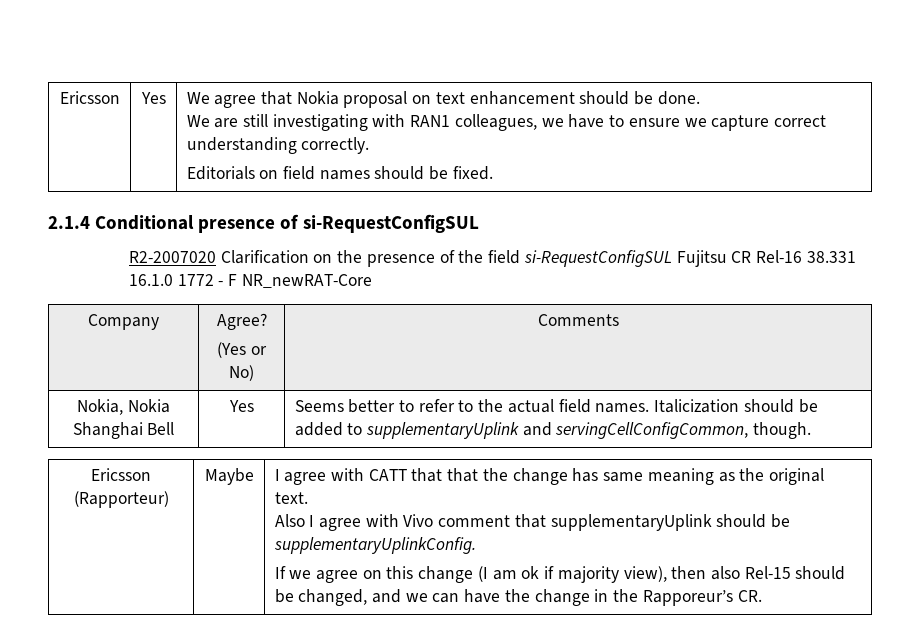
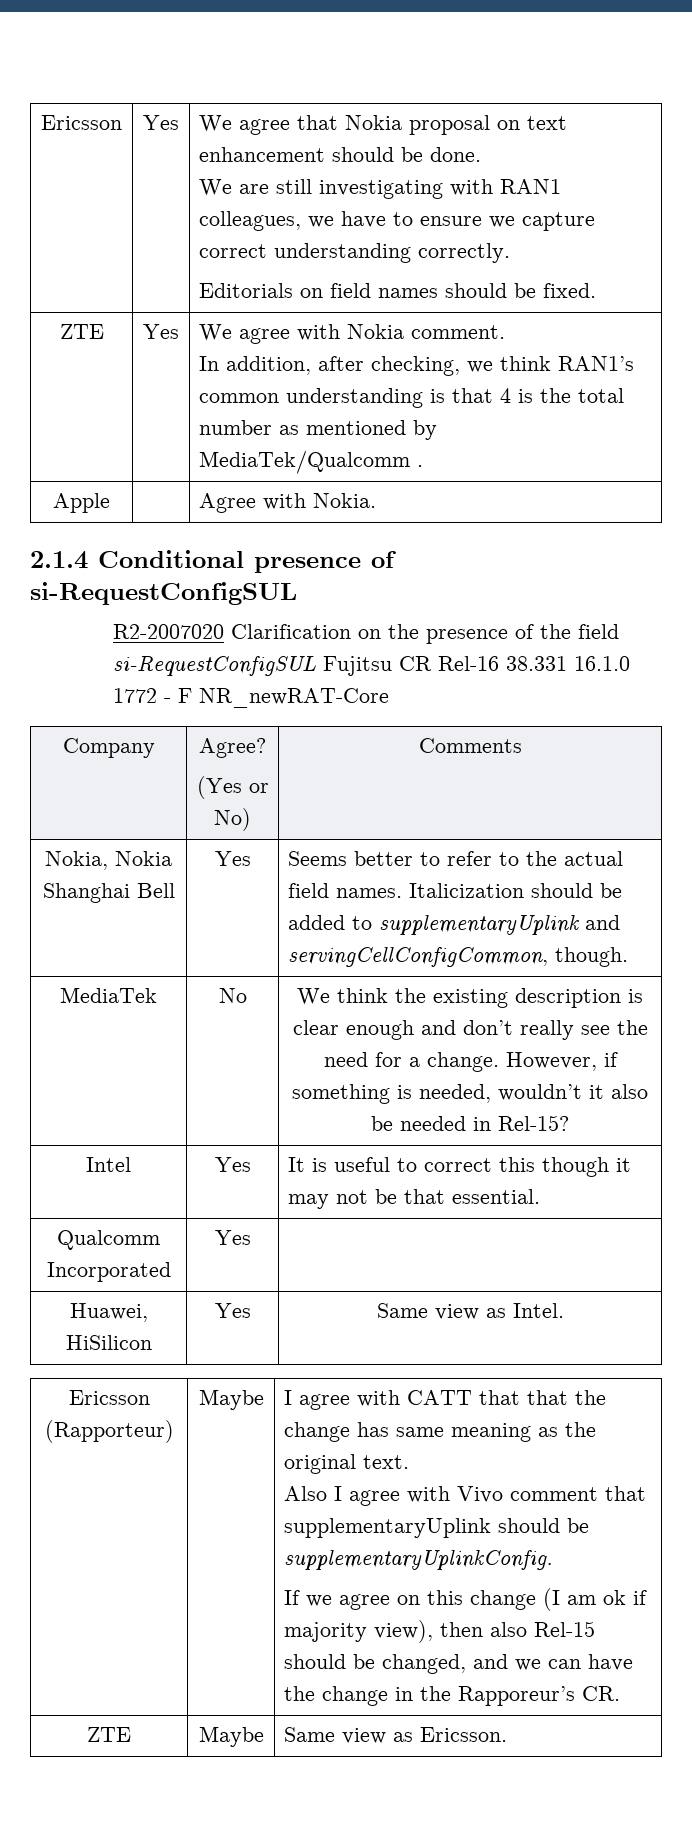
+ ZTE | Yes | We agree with Nokia comment.
+ In addition, after checking, we think RAN1’s common understanding is that 4 is the total number as mentioned by MediaTek/Qualcomm .
+ Apple | | Agree with Nokia.
+ MediaTek | No | We think the existing description is clear enough and don’t really see the need for a change. However, if something is needed, wouldn’t it also be needed in Rel-15?
+ Intel | Yes | It is useful to correct this though it may not be that essential.
+ Qualcomm Incorporated | Yes |
+ Huawei, HiSilicon | Yes | Same view as Intel.
+ ZTE | Maybe | Same view as Ericsson.

